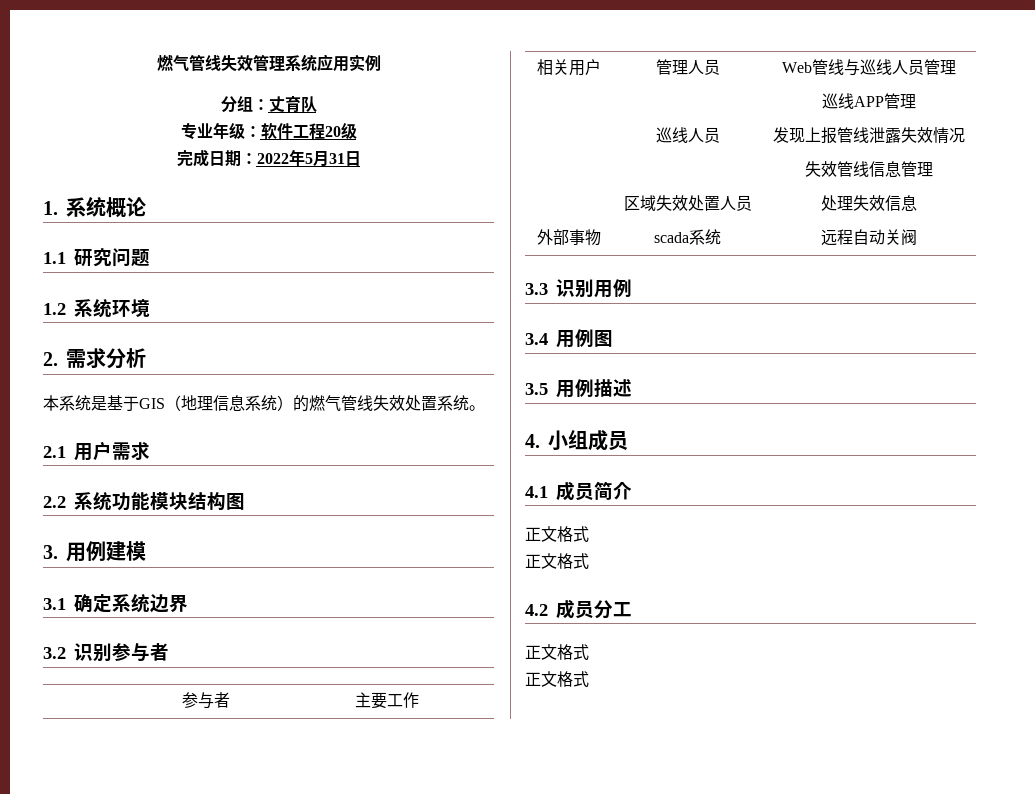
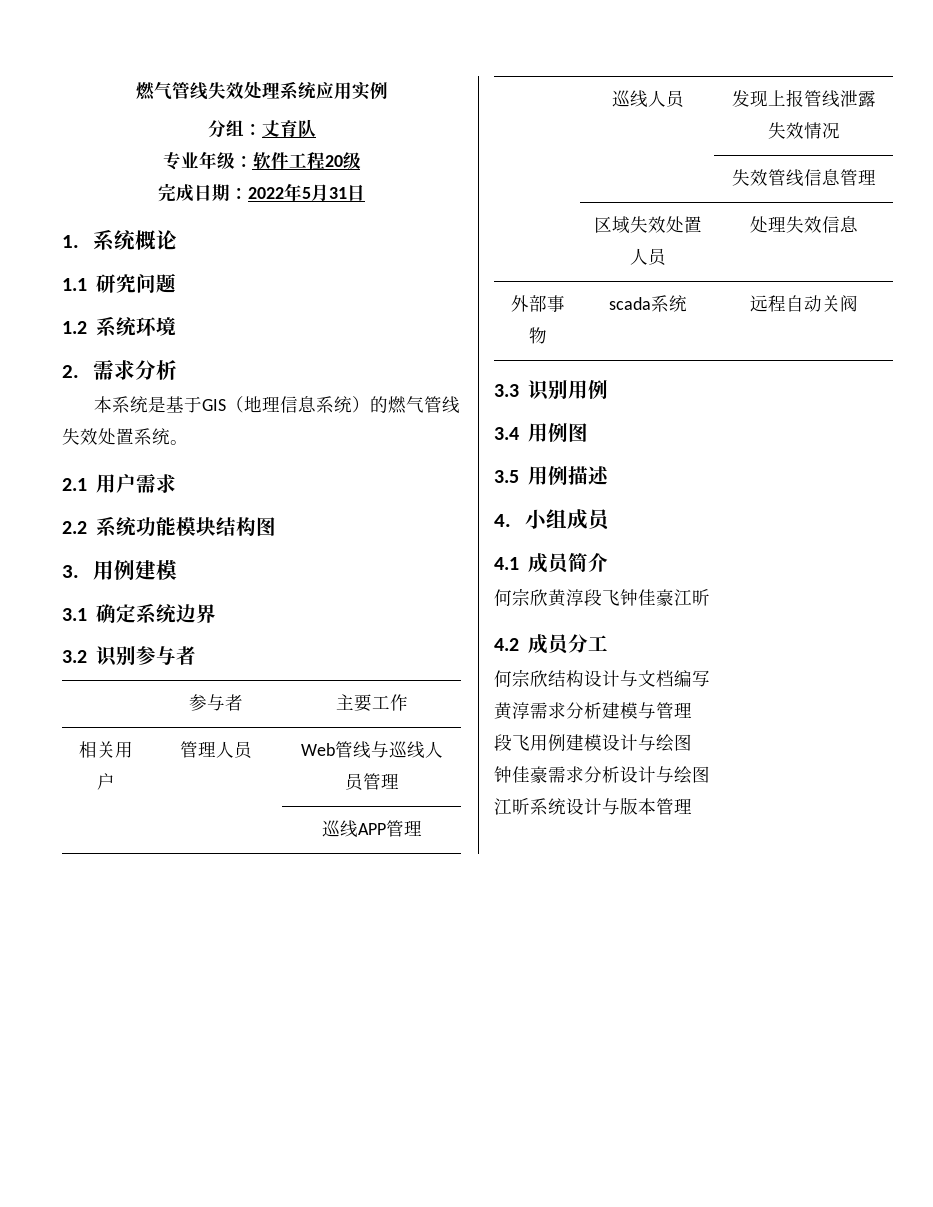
- 燃气管线失效管理系统应用实例
+ 燃气管线失效处理系统应用实例
  4.1成员简介
- 正文格式
- 正文格式
+ 何宗欣黄淳段飞钟佳豪江昕
  4.2成员分工
- 正文格式
- 正文格式
+ 何宗欣结构设计与文档编写
+ 黄淳需求分析建模与管理
+ 段飞用例建模设计与绘图
+ 钟佳豪需求分析设计与绘图
+ 江昕系统设计与版本管理

